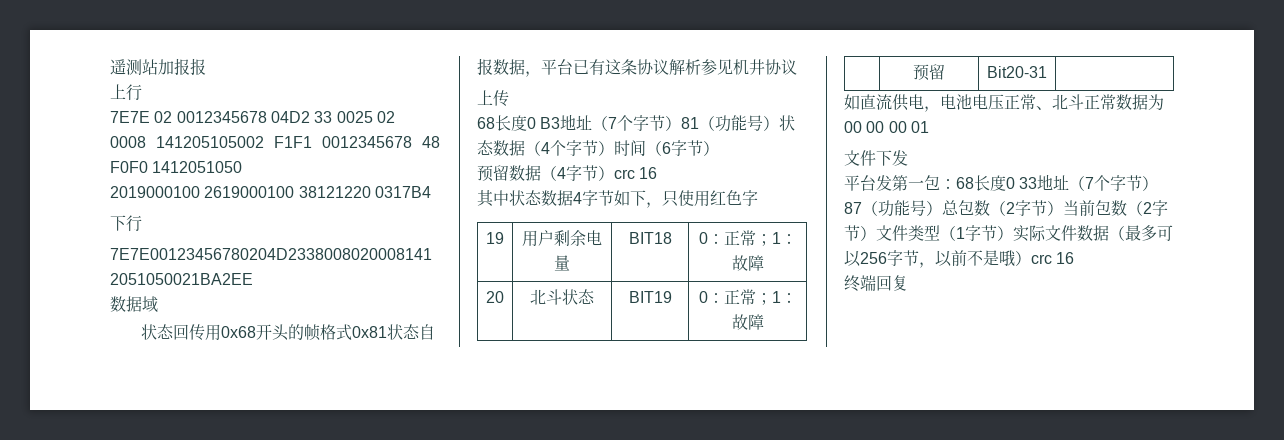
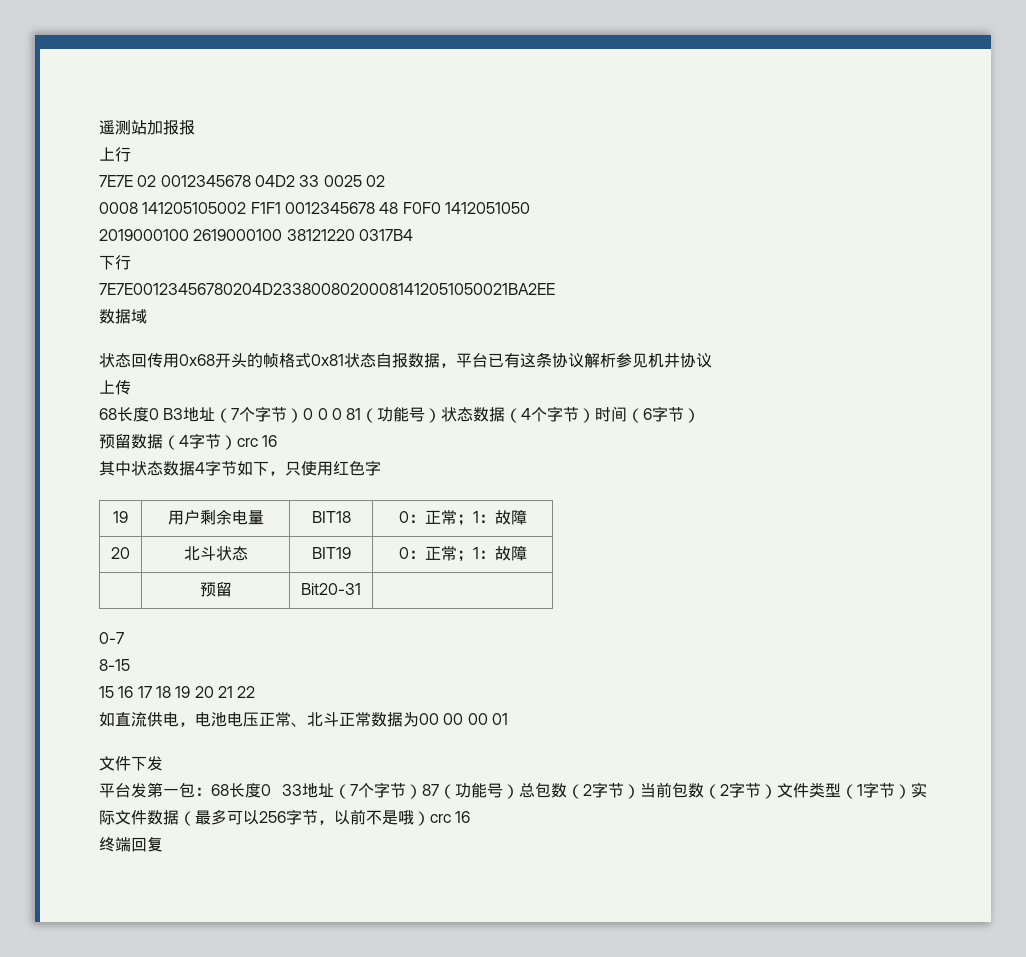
- 68长度0 B3地址（7个字节）81（功能号）状态数据（4个字节）时间（6字节）
+ 68长度0 B3地址（7个字节）0 0 0 81（功能号）状态数据（4个字节）时间（6字节）
+ 0-7
+ 8-15
+ 15 16 17 18 19 20 21 22

